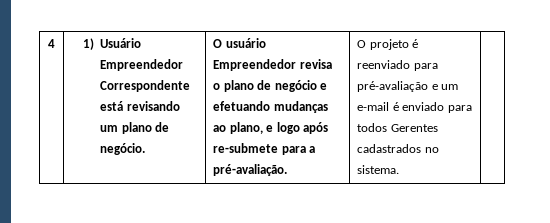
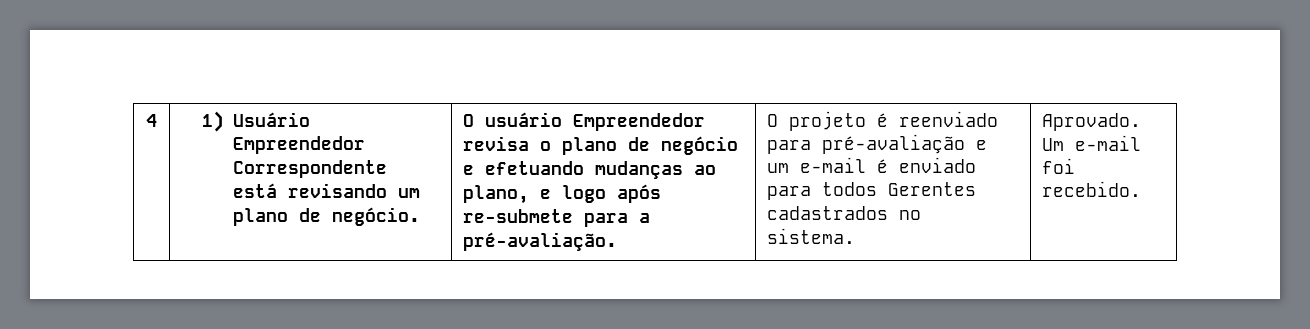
+ Aprovado. Um e-mail foi recebido.

